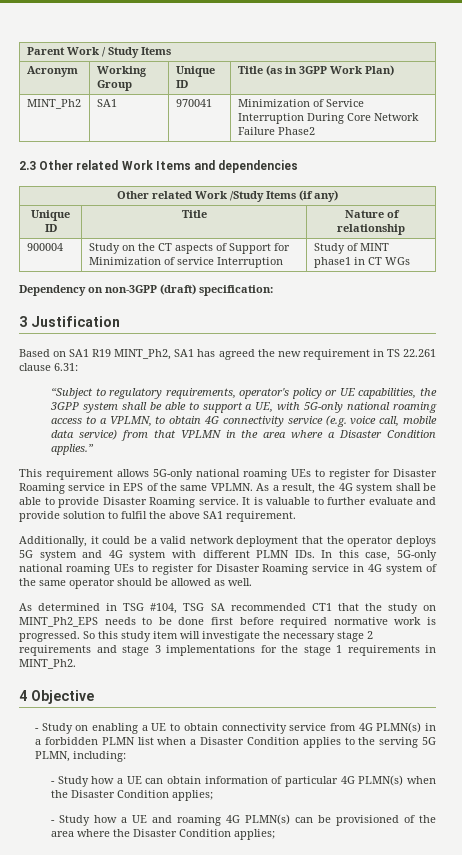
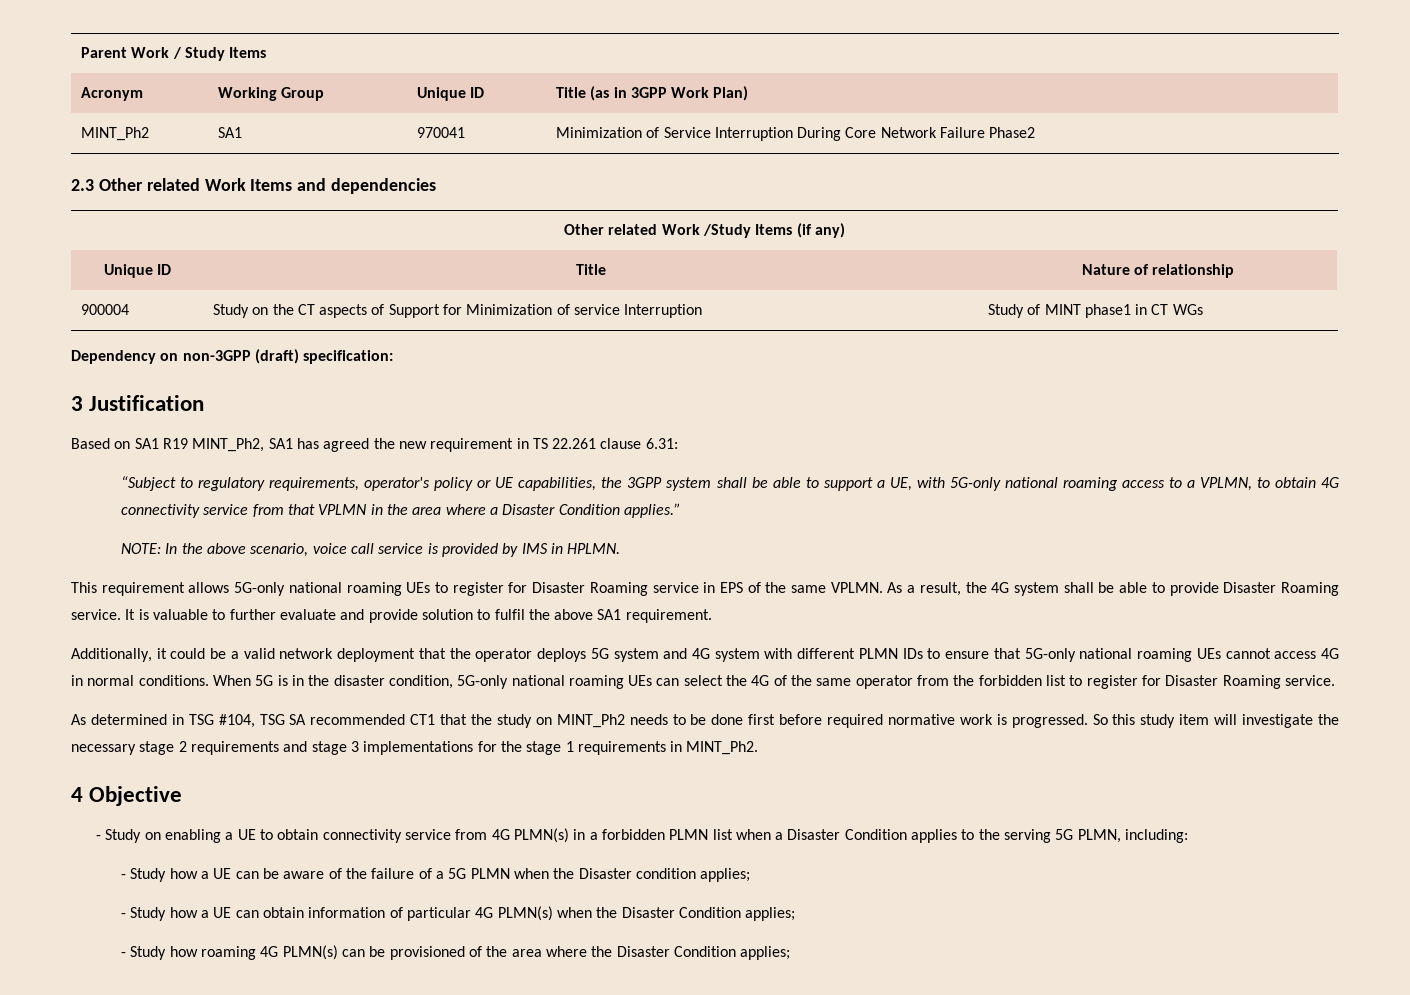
- “Subject to regulatory requirements, operator's policy or UE capabilities, the 3GPP system shall be able to support a UE, with 5G-only national roaming access to a VPLMN, to obtain 4G connectivity service (e.g. voice call, mobile data service) from that VPLMN in the area where a Disaster Condition applies.”
+ “Subject to regulatory requirements, operator's policy or UE capabilities, the 3GPP system shall be able to support a UE, with 5G-only national roaming access to a VPLMN, to obtain 4G connectivity service from that VPLMN in the area where a Disaster Condition applies.”
+ NOTE: In the above scenario, voice call service is provided by IMS in HPLMN.
- Additionally, it could be a valid network deployment that the operator deploys 5G system and 4G system with different PLMN IDs. In this case, 5G-only national roaming UEs to register for Disaster Roaming service in 4G system of the same operator should be allowed as well.
+ Additionally, it could be a valid network deployment that the operator deploys 5G system and 4G system with different PLMN IDs to ensure that 5G-only national roaming UEs cannot access 4G in normal conditions. When 5G is in the disaster condition, 5G-only national roaming UEs can select the 4G of the same operator from the forbidden list to register for Disaster Roaming service.
- As determined in TSG #104, TSG SA recommended CT1 that the study on MINT_Ph2_EPS needs to be done first before required normative work is progressed.
+ As determined in TSG #104, TSG SA recommended CT1 that the study on MINT_Ph2 needs to be done first before required normative work is progressed.
+ - Study how a UE can be aware of the failure of a 5G PLMN when the Disaster condition applies;
- - Study how a UE and roaming 4G PLMN(s) can be provisioned of the area where the Disaster Condition applies;
+ - Study how roaming 4G PLMN(s) can be provisioned of the area where the Disaster Condition applies;

